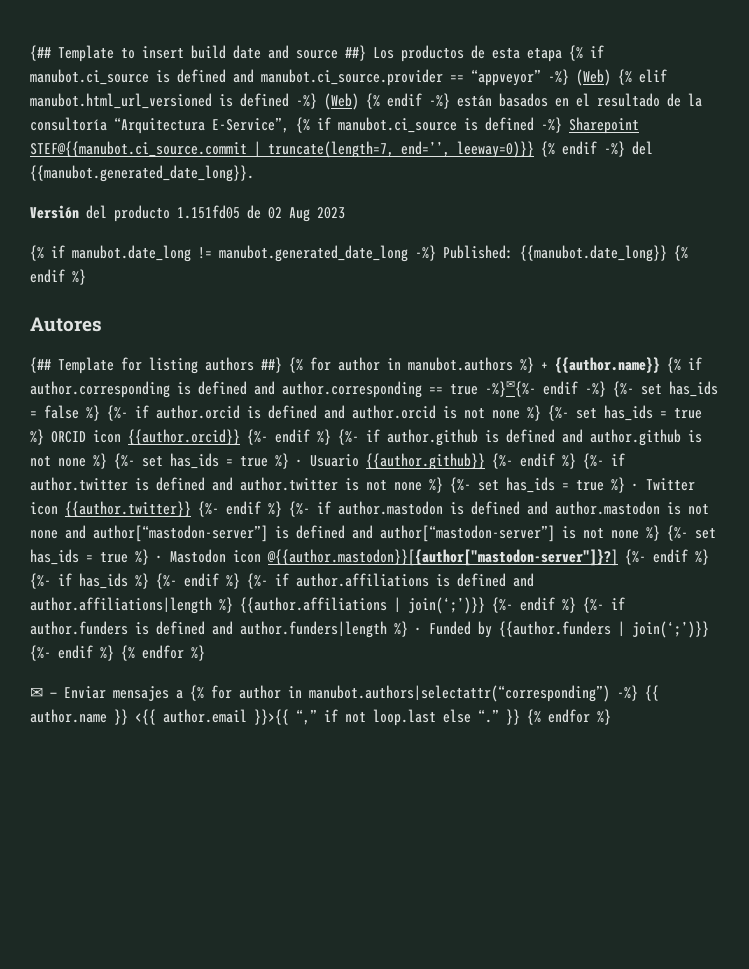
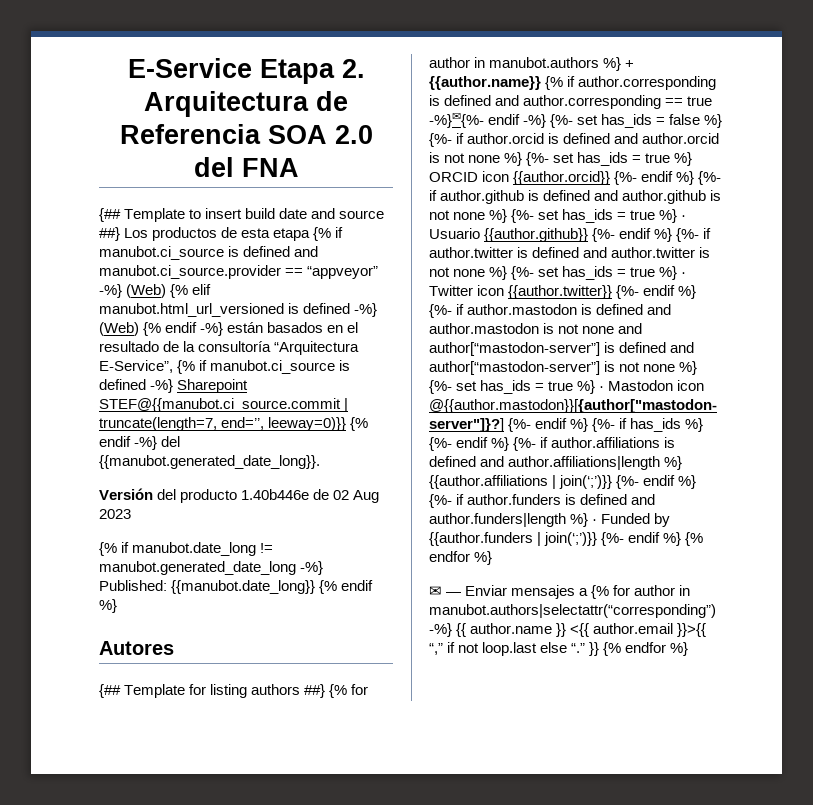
+ E-Service Etapa 2. Arquitectura de Referencia SOA 2.0 del FNA
- Versión del producto 1.151fd05 de 02 Aug 2023
+ Versión del producto 1.40b446e de 02 Aug 2023

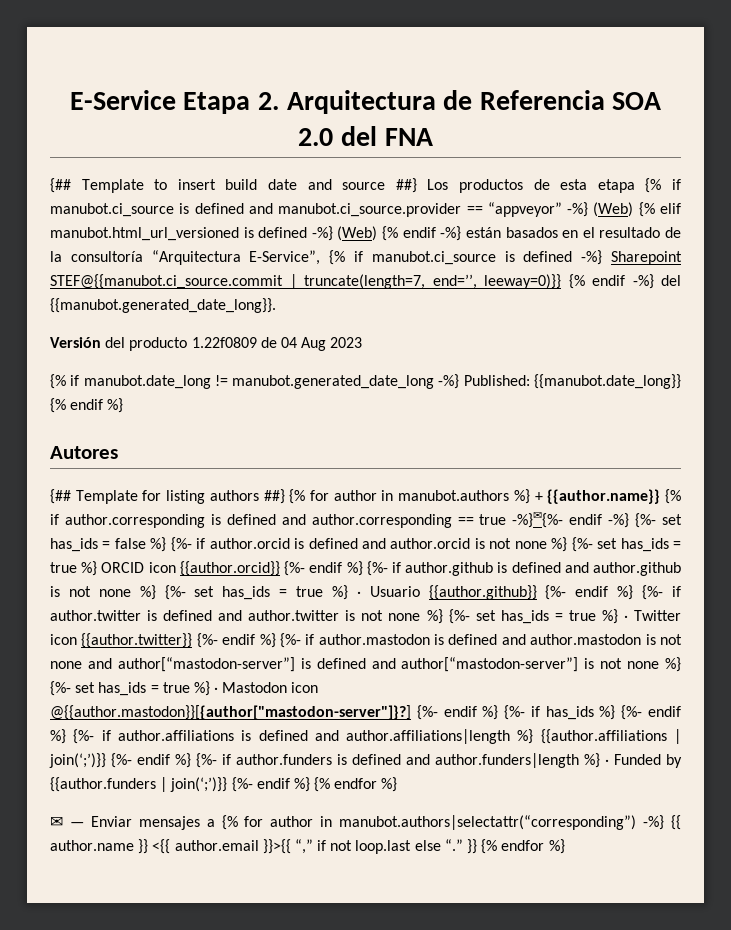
- Versión del producto 1.40b446e de 02 Aug 2023
+ Versión del producto 1.22f0809 de 04 Aug 2023

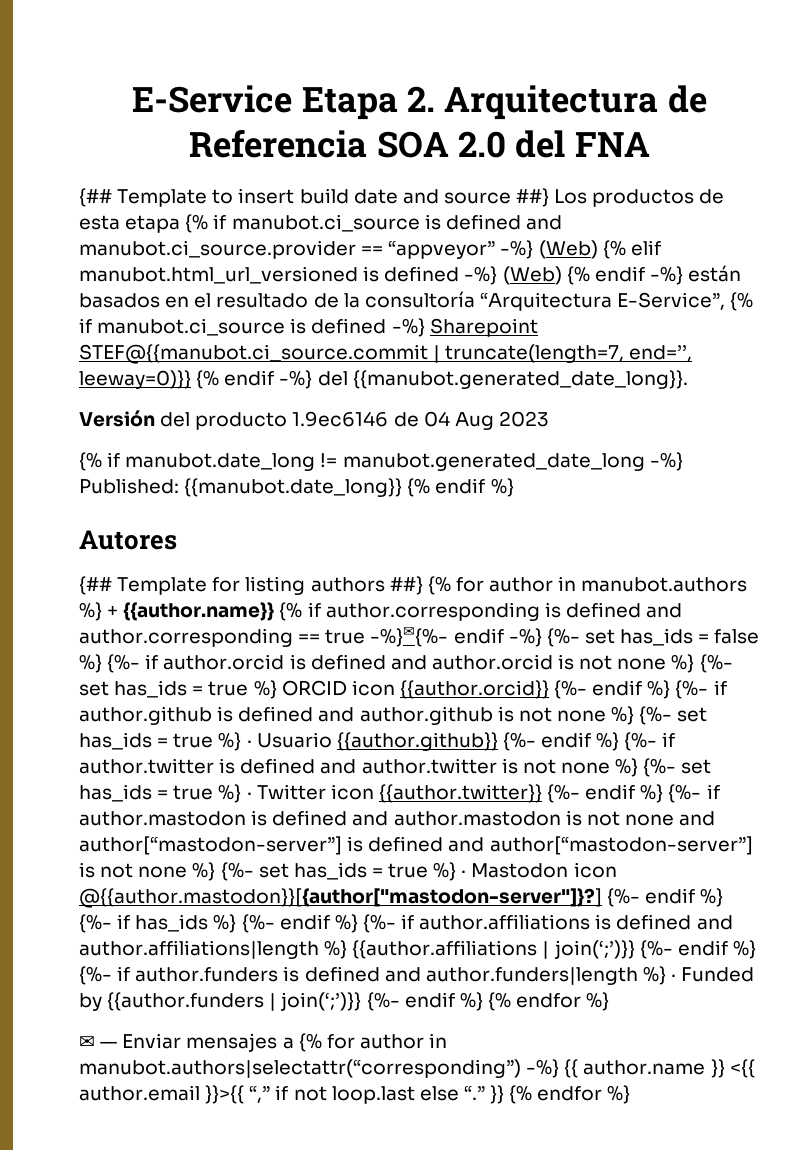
- Versión del producto 1.22f0809 de 04 Aug 2023
+ Versión del producto 1.9ec6146 de 04 Aug 2023

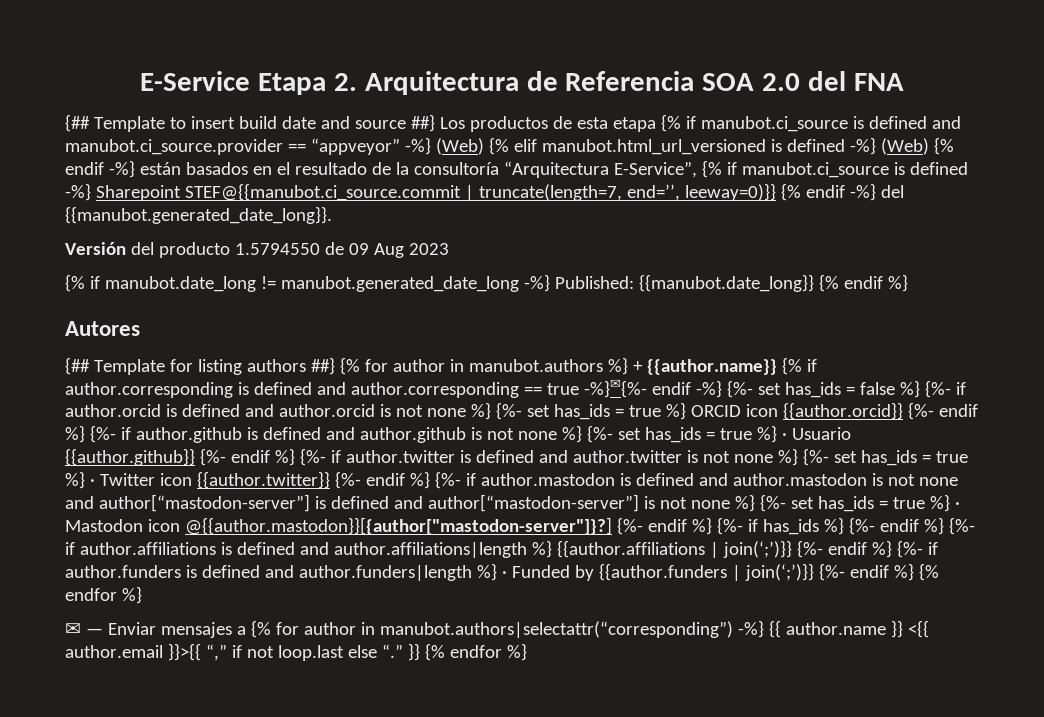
- Versión del producto 1.9ec6146 de 04 Aug 2023
+ Versión del producto 1.5794550 de 09 Aug 2023

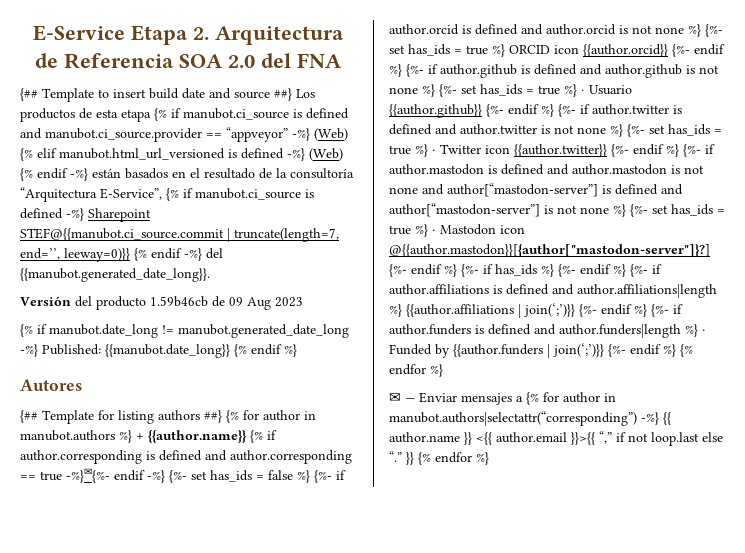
- Versión del producto 1.5794550 de 09 Aug 2023
+ Versión del producto 1.59b46cb de 09 Aug 2023

